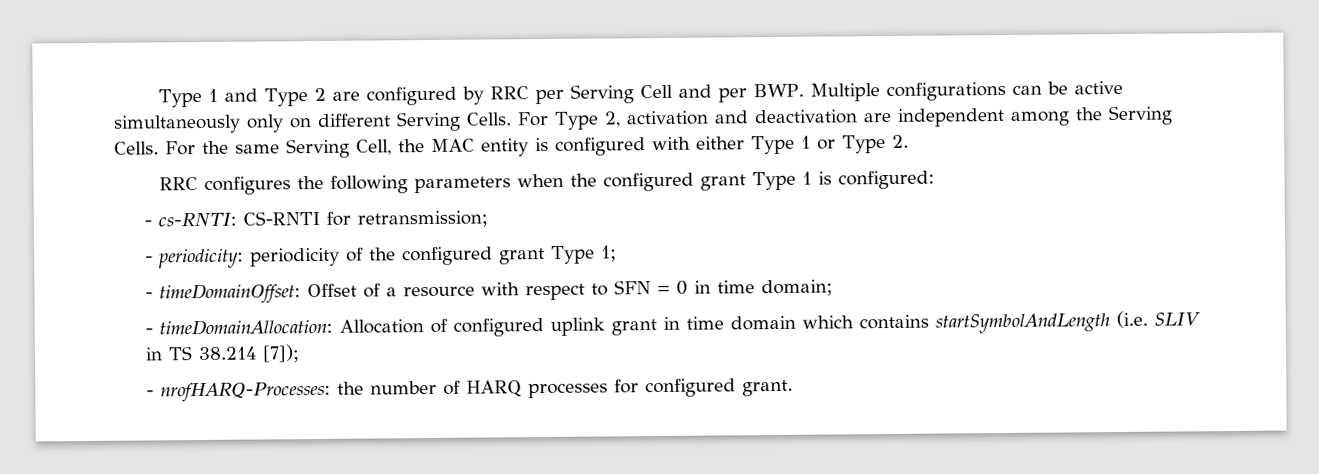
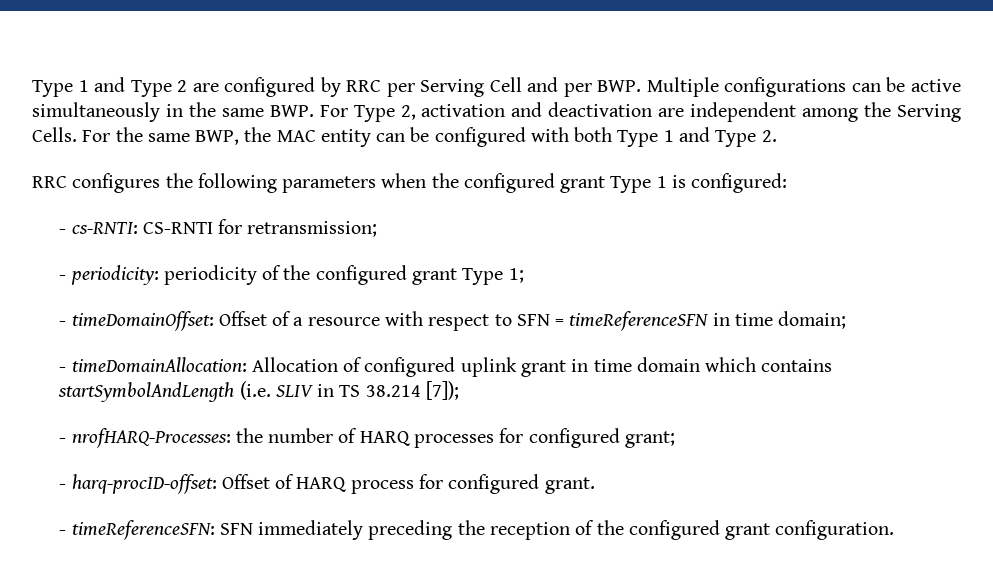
- Type 1 and Type 2 are configured by RRC per Serving Cell and per BWP. Multiple configurations can be active simultaneously only on different Serving Cells. For Type 2, activation and deactivation are independent among the Serving Cells.
+ Type 1 and Type 2 are configured by RRC per Serving Cell and per BWP. Multiple configurations can be active simultaneously in the same BWP. For Type 2, activation and deactivation are independent among the Serving Cells.
- For the same Serving Cell, the MAC entity is configured with either Type 1 or Type 2.
+ For the same BWP, the MAC entity can be configured with both Type 1 and Type 2.
- - timeDomainOffset: Offset of a resource with respect to SFN = 0 in time domain;
+ - timeDomainOffset: Offset of a resource with respect to SFN = timeReferenceSFN in time domain;
- - nrofHARQ-Processes: the number of HARQ processes for configured grant.
+ - nrofHARQ-Processes: the number of HARQ processes for configured grant;
+ - harq-procID-offset: Offset of HARQ process for configured grant.
+ - timeReferenceSFN: SFN immediately preceding the reception of the configured grant configuration.

